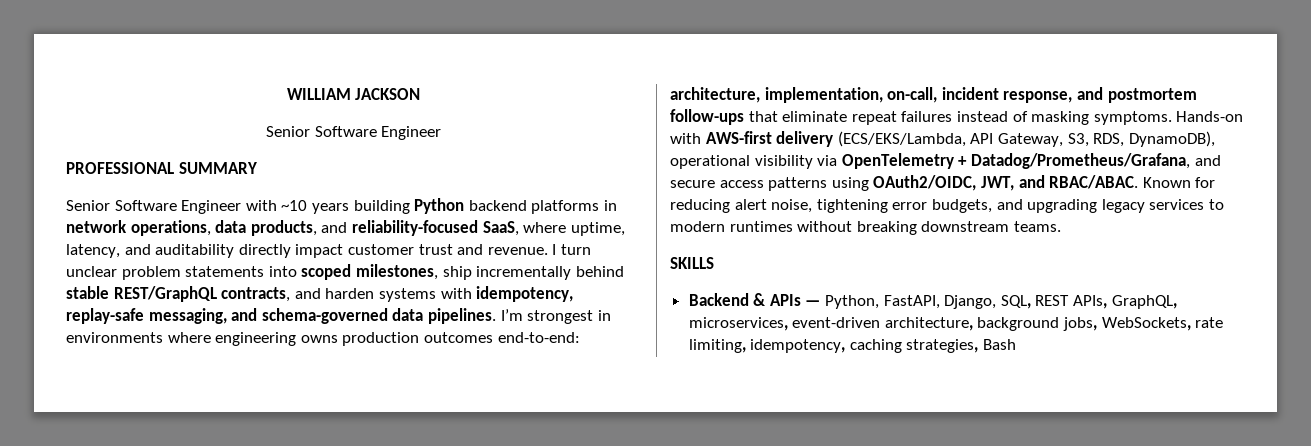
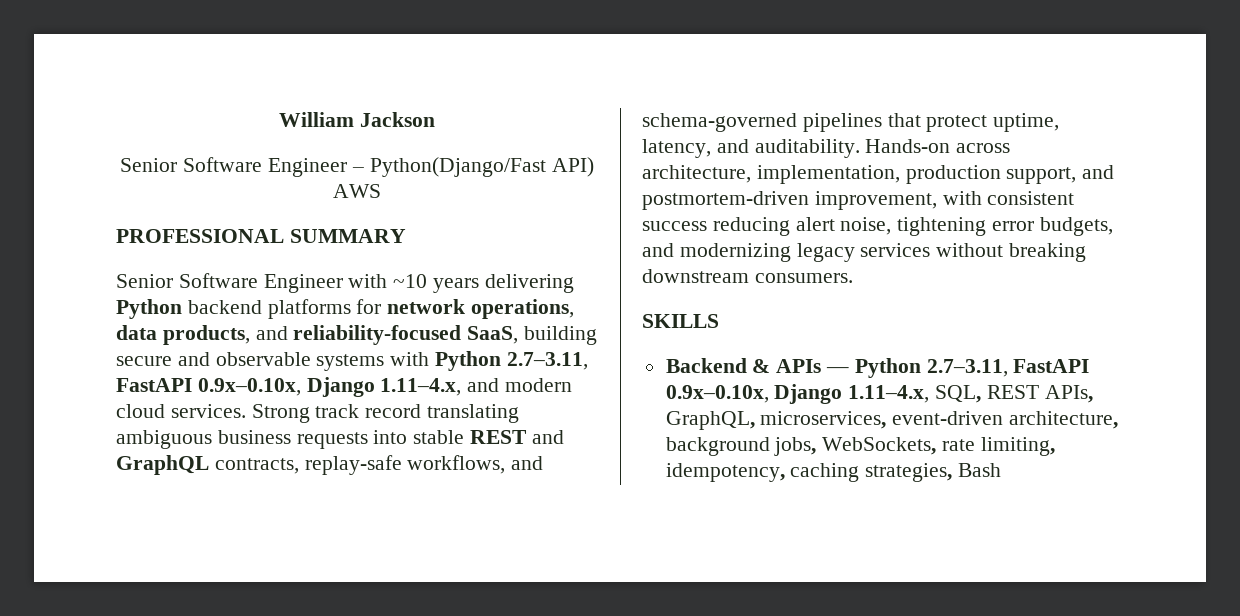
- WILLIAM JACKSON
- Senior Software Engineer
+ William Jackson
+ Senior Software Engineer – Python(Django/Fast API) AWS
- Senior Software Engineer with ~10 years building Python backend platforms in network operations, data products, and reliability-focused SaaS, where uptime, latency, and auditability directly impact customer trust and revenue. I turn unclear problem statements into scoped milestones, ship incrementally behind stable REST/GraphQL contracts, and harden systems with idempotency, replay-safe messaging, and schema-governed data pipelines. I’m strongest in environments where engineering owns production outcomes end-to-end: architecture, implementation, on-call, incident response, and postmortem follow-ups that eliminate repeat failures instead of masking symptoms. Hands-on with AWS-first delivery (ECS/EKS/Lambda, API Gateway, S3, RDS, DynamoDB), operational visibility via OpenTelemetry + Datadog/Prometheus/Grafana, and secure access patterns using OAuth2/OIDC, JWT, and RBAC/ABAC. Known for reducing alert noise, tightening error budgets, and upgrading legacy services to modern runtimes without breaking downstream teams.
+ Senior Software Engineer with ~10 years delivering Python backend platforms for network operations, data products, and reliability-focused SaaS, building secure and observable systems with Python 2.7–3.11, FastAPI 0.9x–0.10x, Django 1.11–4.x, and modern cloud services. Strong track record translating ambiguous business requests into stable REST and GraphQL contracts, replay-safe workflows, and schema-governed pipelines that protect uptime, latency, and auditability. Hands-on across architecture, implementation, production support, and postmortem-driven improvement, with consistent success reducing alert noise, tightening error budgets, and modernizing legacy services without breaking downstream consumers.
- Backend & APIs — Python, FastAPI, Django, SQL, REST APIs, GraphQL, microservices, event-driven architecture, background jobs, WebSockets, rate limiting, idempotency, caching strategies, Bash
+ Backend & APIs — Python 2.7–3.11, FastAPI 0.9x–0.10x, Django 1.11–4.x, SQL, REST APIs, GraphQL, microservices, event-driven architecture, background jobs, WebSockets, rate limiting, idempotency, caching strategies, Bash

